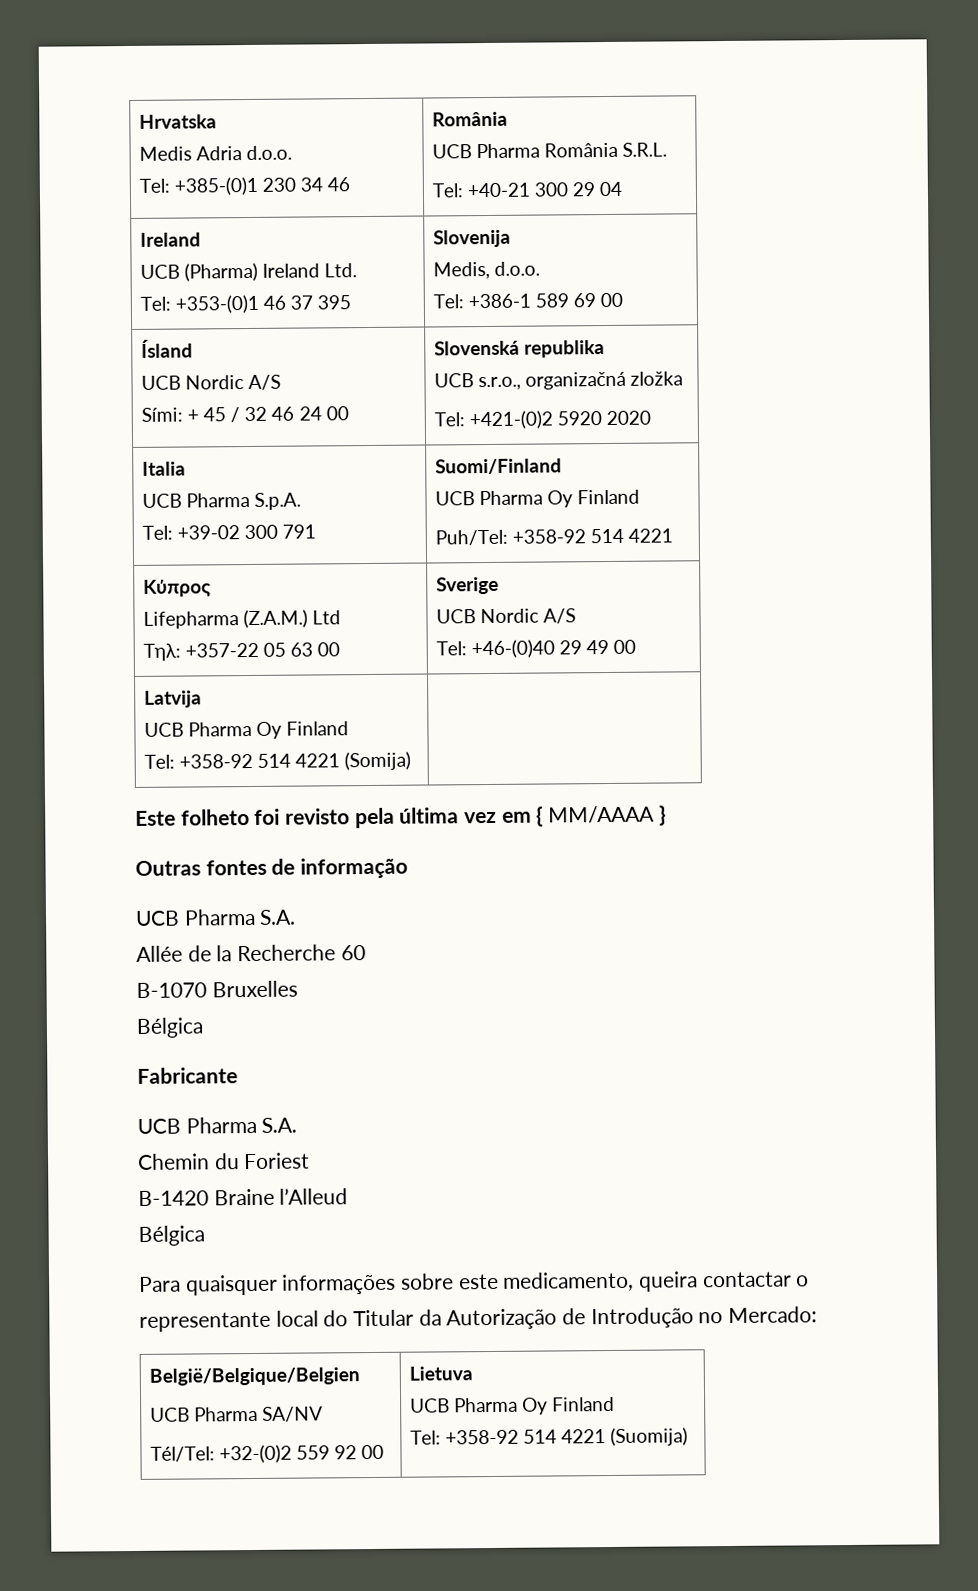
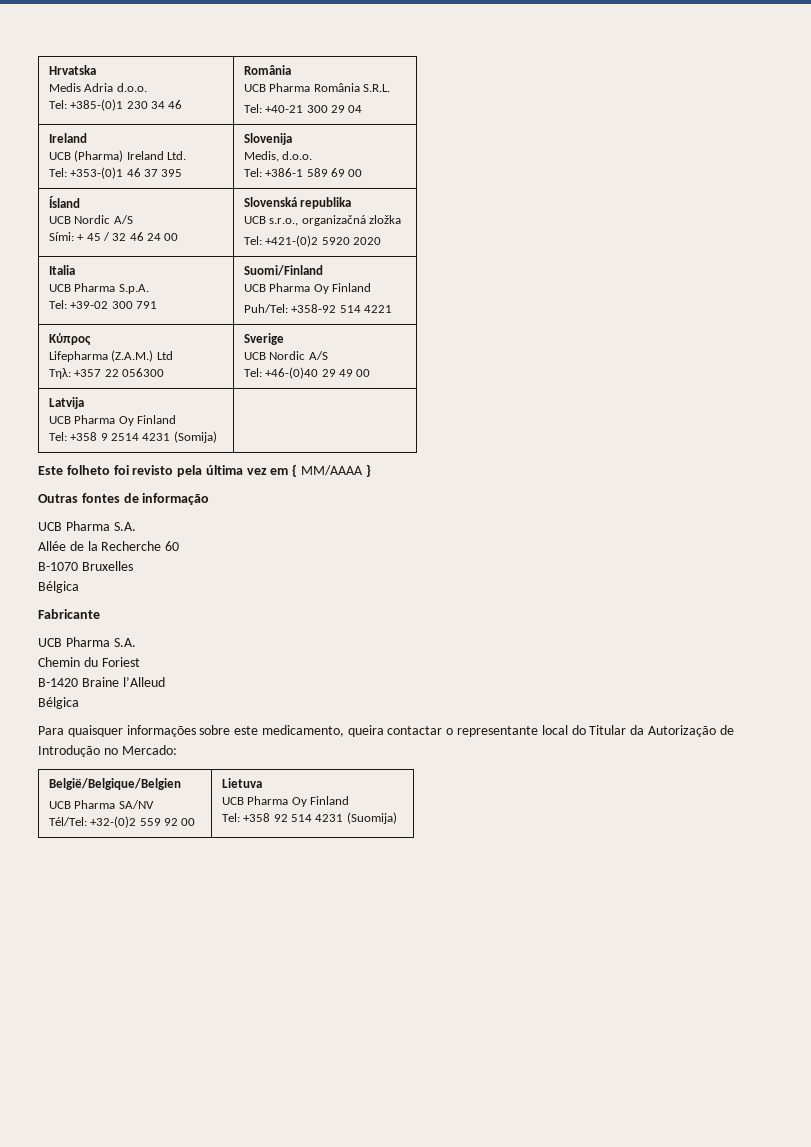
  Κύπρος
  Lifepharma (Z.A.M.) Ltd
- Τηλ: +357-22 05 63 00 | Sverige
+ Τηλ: +357 22 056300 | Sverige
  Latvija
  UCB Pharma Oy Finland
- Tel: +358-92 514 4221 (Somija) |
+ Tel: +358 9 2514 4231 (Somija) |
  België/Belgique/Belgien
  UCB Pharma SA/NV
  Tél/Tel: +32-(0)2 559 92 00 | Lietuva
  UCB Pharma Oy Finland
- Tel: +358-92 514 4221 (Suomija)
+ Tel: +358 92 514 4231 (Suomija)

